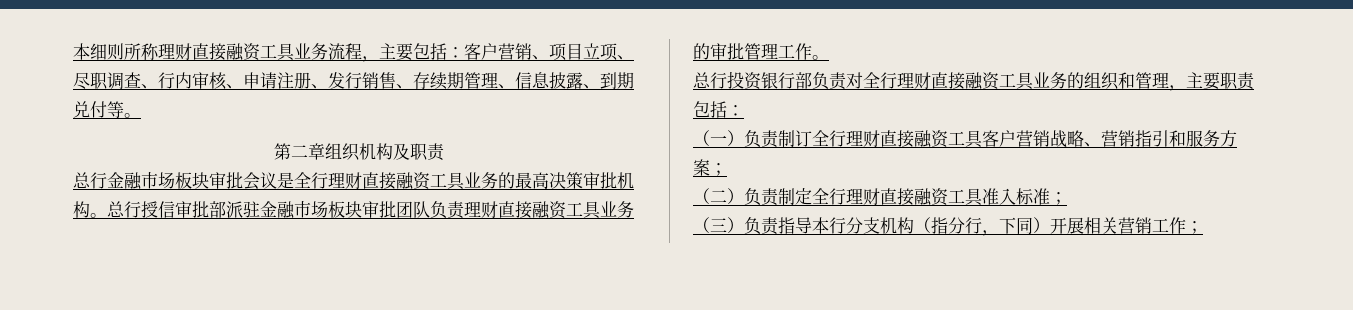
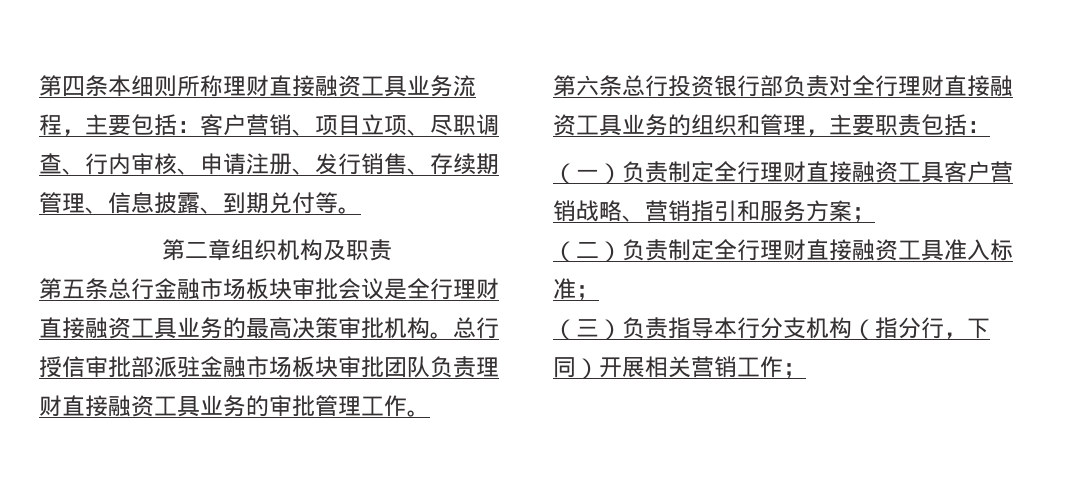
- 本细则所称理财直接融资工具业务流程，主要包括：客户营销、项目立项、尽职调查、行内审核、申请注册、发行销售、存续期管理、信息披露、到期兑付等。
+ 第四条本细则所称理财直接融资工具业务流程，主要包括：客户营销、项目立项、尽职调查、行内审核、申请注册、发行销售、存续期管理、信息披露、到期兑付等。
- 总行金融市场板块审批会议是全行理财直接融资工具业务的最高决策审批机构。
+ 第五条总行金融市场板块审批会议是全行理财直接融资工具业务的最高决策审批机构。
- 总行投资银行部负责对全行理财直接融资工具业务的组织和管理，主要职责包括：
+ 第六条总行投资银行部负责对全行理财直接融资工具业务的组织和管理，主要职责包括：
- （一）负责制订全行理财直接融资工具客户营销战略、营销指引和服务方案；
+ （一）负责制定全行理财直接融资工具客户营销战略、营销指引和服务方案；

